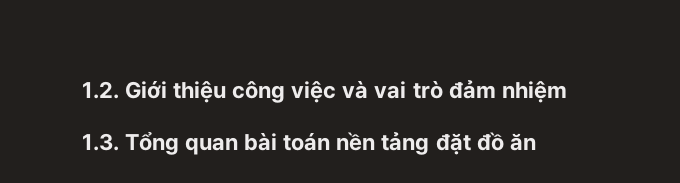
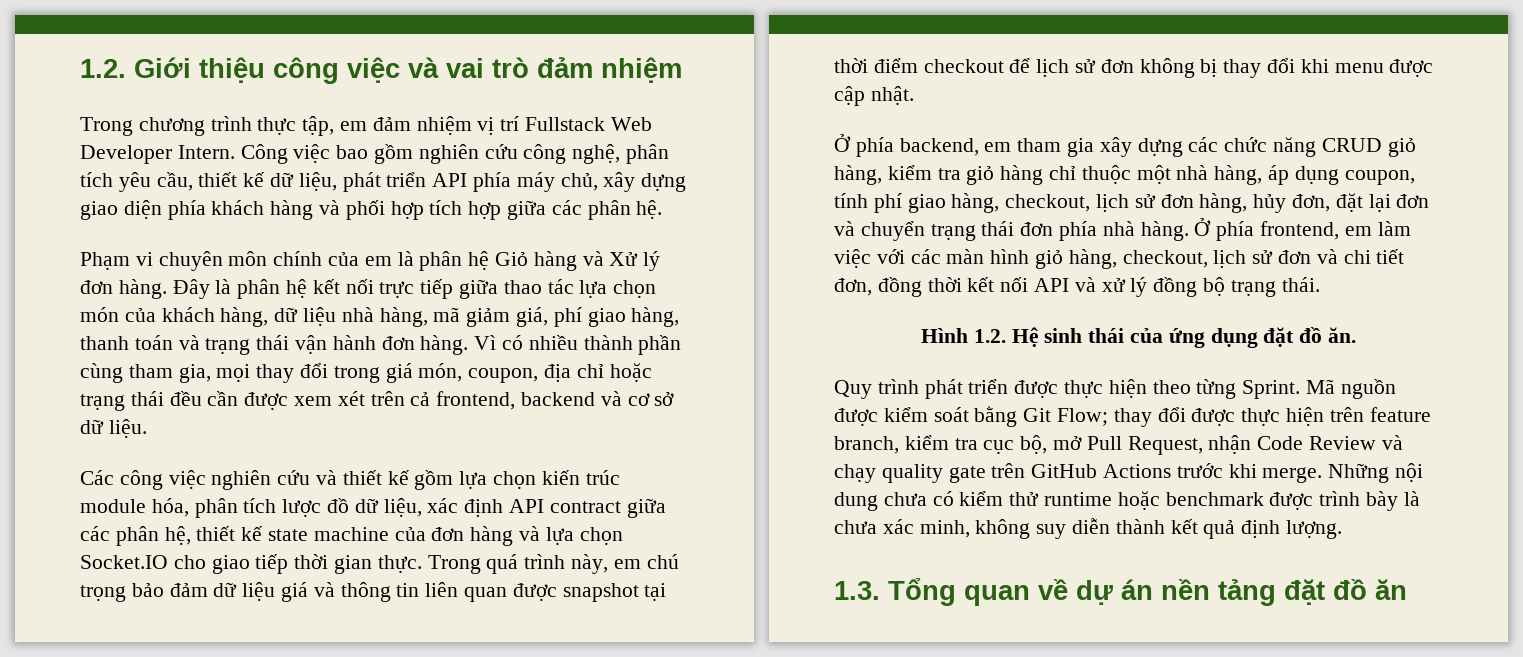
+ Trong chương trình thực tập, em đảm nhiệm vị trí Fullstack Web Developer Intern. Công việc bao gồm nghiên cứu công nghệ, phân tích yêu cầu, thiết kế dữ liệu, phát triển API phía máy chủ, xây dựng giao diện phía khách hàng và phối hợp tích hợp giữa các phân hệ.
+ Phạm vi chuyên môn chính của em là phân hệ Giỏ hàng và Xử lý đơn hàng. Đây là phân hệ kết nối trực tiếp giữa thao tác lựa chọn món của khách hàng, dữ liệu nhà hàng, mã giảm giá, phí giao hàng, thanh toán và trạng thái vận hành đơn hàng. Vì có nhiều thành phần cùng tham gia, mọi thay đổi trong giá món, coupon, địa chỉ hoặc trạng thái đều cần được xem xét trên cả frontend, backend và cơ sở dữ liệu.
+ Các công việc nghiên cứu và thiết kế gồm lựa chọn kiến trúc module hóa, phân tích lược đồ dữ liệu, xác định API contract giữa các phân hệ, thiết kế state machine của đơn hàng và lựa chọn Socket.IO cho giao tiếp thời gian thực. Trong quá trình này, em chú trọng bảo đảm dữ liệu giá và thông tin liên quan được snapshot tại thời điểm checkout để lịch sử đơn không bị thay đổi khi menu được cập nhật.
+ Ở phía backend, em tham gia xây dựng các chức năng CRUD giỏ hàng, kiểm tra giỏ hàng chỉ thuộc một nhà hàng, áp dụng coupon, tính phí giao hàng, checkout, lịch sử đơn hàng, hủy đơn, đặt lại đơn và chuyển trạng thái đơn phía nhà hàng. Ở phía frontend, em làm việc với các màn hình giỏ hàng, checkout, lịch sử đơn và chi tiết đơn, đồng thời kết nối API và xử lý đồng bộ trạng thái.
+ Hình 1.2. Hệ sinh thái của ứng dụng đặt đồ ăn.
+ Quy trình phát triển được thực hiện theo từng Sprint. Mã nguồn được kiểm soát bằng Git Flow; thay đổi được thực hiện trên feature branch, kiểm tra cục bộ, mở Pull Request, nhận Code Review và chạy quality gate trên GitHub Actions trước khi merge. Những nội dung chưa có kiểm thử runtime hoặc benchmark được trình bày là chưa xác minh, không suy diễn thành kết quả định lượng.
- 1.3. Tổng quan bài toán nền tảng đặt đồ ăn
+ 1.3. Tổng quan về dự án nền tảng đặt đồ ăn

